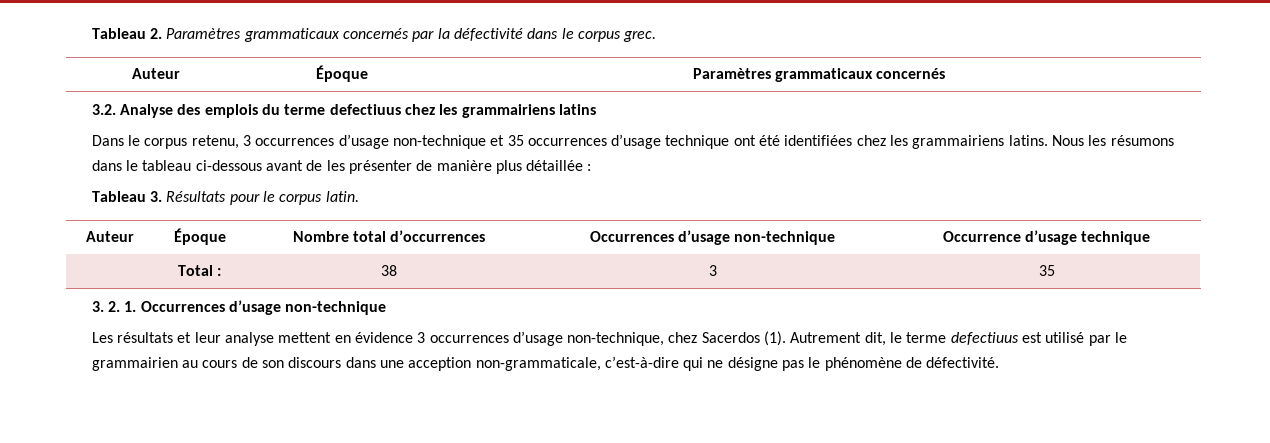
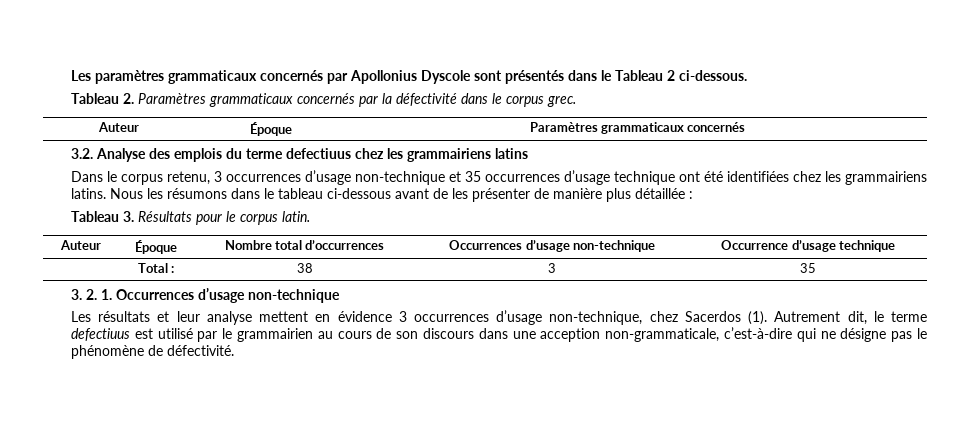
+ Les paramètres grammaticaux concernés par Apollonius Dyscole sont présentés dans le Tableau 2 ci-dessous.

